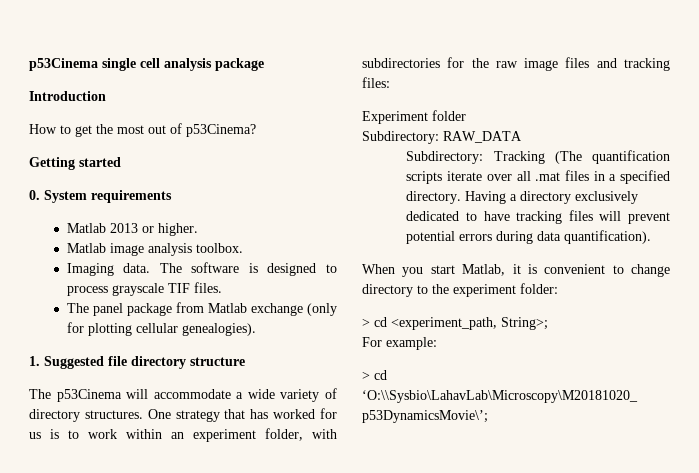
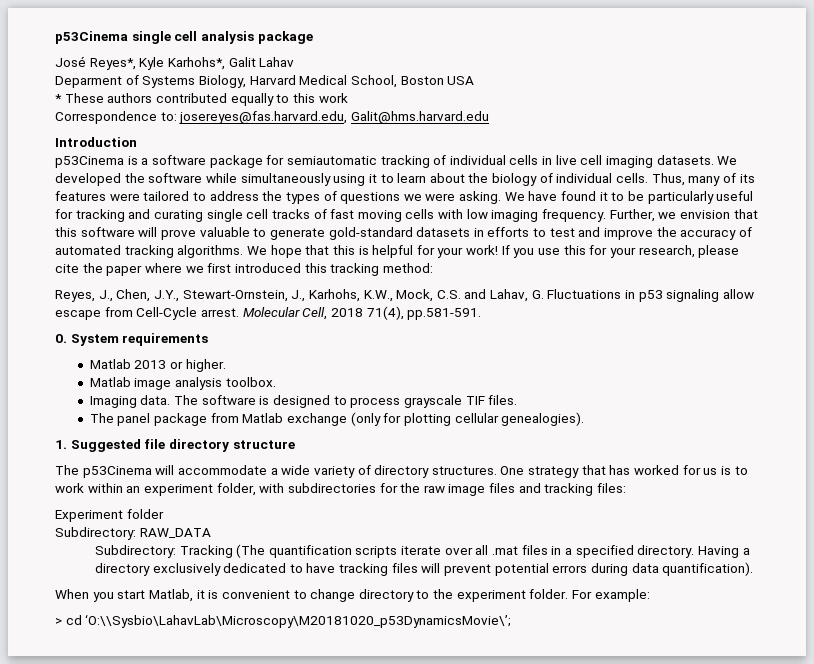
+ José Reyes*, Kyle Karhohs*, Galit Lahav
+ Deparment of Systems Biology, Harvard Medical School, Boston USA
+ * These authors contributed equally to this work
+ Correspondence to: josereyes@fas.harvard.edu, Galit@hms.harvard.edu
  Introduction
- How to get the most out of p53Cinema?
- Getting started
+ p53Cinema is a software package for semiautomatic tracking of individual cells in live cell imaging datasets. We developed the software while simultaneously using it to learn about the biology of individual cells. Thus, many of its features were tailored to address the types of questions we were asking. We have found it to be particularly useful for tracking and curating single cell tracks of fast moving cells with low imaging frequency. Further, we envision that this software will prove valuable to generate gold-standard datasets in efforts to test and improve the accuracy of automated tracking algorithms. We hope that this is helpful for your work! If you use this for your research, please cite the paper where we first introduced this tracking method:
+ Reyes, J., Chen, J.Y., Stewart-Ornstein, J., Karhohs, K.W., Mock, C.S. and Lahav, G. Fluctuations in p53 signaling allow escape from Cell-Cycle arrest. Molecular Cell, 2018 71(4), pp.581-591.
- When you start Matlab, it is convenient to change directory to the experiment folder:
- > cd <experiment_path, String>;
- For example:
+ When you start Matlab, it is convenient to change directory to the experiment folder. For example:

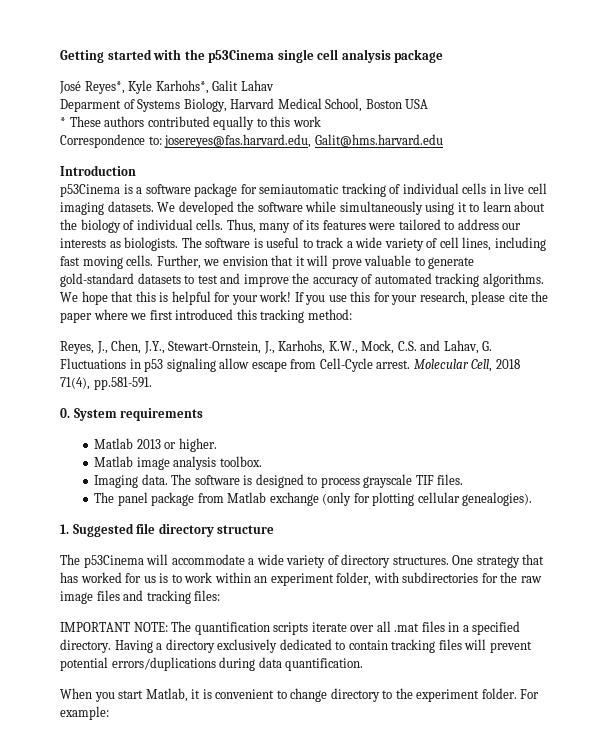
- p53Cinema single cell analysis package
+ Getting started with the p53Cinema single cell analysis package
- Thus, many of its features were tailored to address the types of questions we were asking. We have found it to be particularly useful for tracking and curating single cell tracks of fast moving cells with low imaging frequency.
+ Thus, many of its features were tailored to address our interests as biologists. The software is useful to track a wide variety of cell lines, including fast moving cells.
- Further, we envision that this software will prove valuable to generate gold-standard datasets in efforts to test and improve the accuracy of automated tracking algorithms.
+ Further, we envision that it will prove valuable to generate gold-standard datasets to test and improve the accuracy of automated tracking algorithms.
- Experiment folder
- Subdirectory: RAW_DATA
- Subdirectory: Tracking (The quantification scripts iterate over all .mat files in a specified directory.
+ IMPORTANT NOTE: The quantification scripts iterate over all .mat files in a specified directory.
- Having a directory exclusively dedicated to have tracking files will prevent potential errors during data quantification).
+ Having a directory exclusively dedicated to contain tracking files will prevent potential errors/duplications during data quantification.
- > cd ‘O:\\Sysbio\LahavLab\Microscopy\M20181020_p53DynamicsMovie\’;

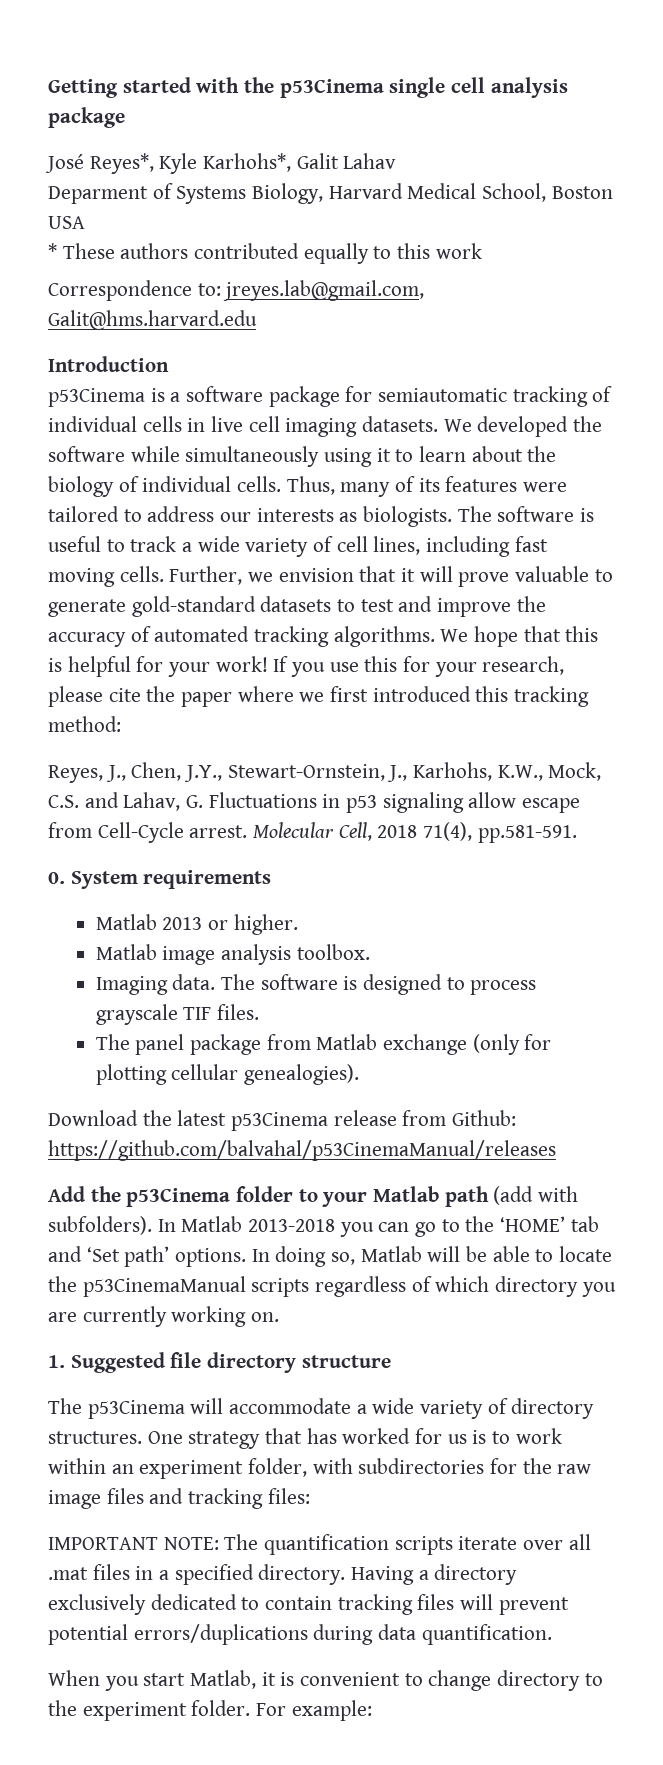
- Correspondence to: josereyes@fas.harvard.edu, Galit@hms.harvard.edu
+ Correspondence to: jreyes.lab@gmail.com, Galit@hms.harvard.edu
+ Download the latest p53Cinema release from Github: https://github.com/balvahal/p53CinemaManual/releases
+ Add the p53Cinema folder to your Matlab path (add with subfolders). In Matlab 2013-2018 you can go to the ‘HOME’ tab and ‘Set path’ options. In doing so, Matlab will be able to locate the p53CinemaManual scripts regardless of which directory you are currently working on.

